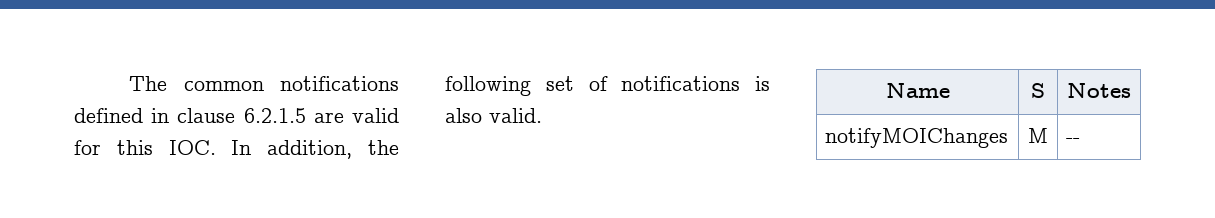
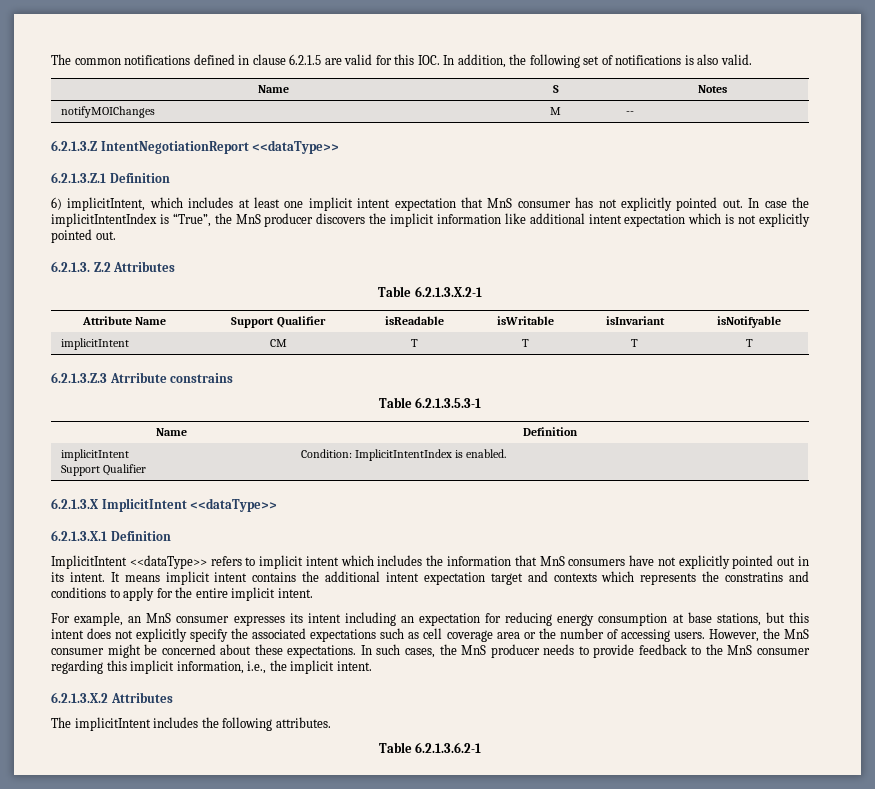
+ 6.2.1.3.Z IntentNegotiationReport <<dataType>>
+ 6.2.1.3.Z.1 Definition
+ 6) implicitIntent, which includes at least one implicit intent expectation that MnS consumer has not explicitly pointed out. In case the implicitIntentIndex is “True”, the MnS producer discovers the implicit information like additional intent expectation which is not explicitly pointed out.
+ 6.2.1.3. Z.2 Attributes
+ Table 6.2.1.3.X.2-1
+ Attribute Name | Support Qualifier | isReadable | isWritable | isInvariant | isNotifyable
+ implicitIntent | CM | T | T | T | T
+ 6.2.1.3.Z.3 Atrribute constrains
+ Table 6.2.1.3.5.3-1
+ Name | Definition
+ implicitIntent
+ Support Qualifier | Condition: ImplicitIntentIndex is enabled.
+ 6.2.1.3.X ImplicitIntent <<dataType>>
+ 6.2.1.3.X.1 Definition
+ ImplicitIntent <<dataType>> refers to implicit intent which includes the information that MnS consumers have not explicitly pointed out in its intent. It means implicit intent contains the additional intent expectation target and contexts which represents the constratins and conditions to apply for the entire implicit intent.
+ For example, an MnS consumer expresses its intent including an expectation for reducing energy consumption at base stations, but this intent does not explicitly specify the associated expectations such as cell coverage area or the number of accessing users. However, the MnS consumer might be concerned about these expectations. In such cases, the MnS producer needs to provide feedback to the MnS consumer regarding this implicit information, i.e., the implicit intent.
+ 6.2.1.3.X.2 Attributes
+ The implicitIntent includes the following attributes.
+ Table 6.2.1.3.6.2-1

